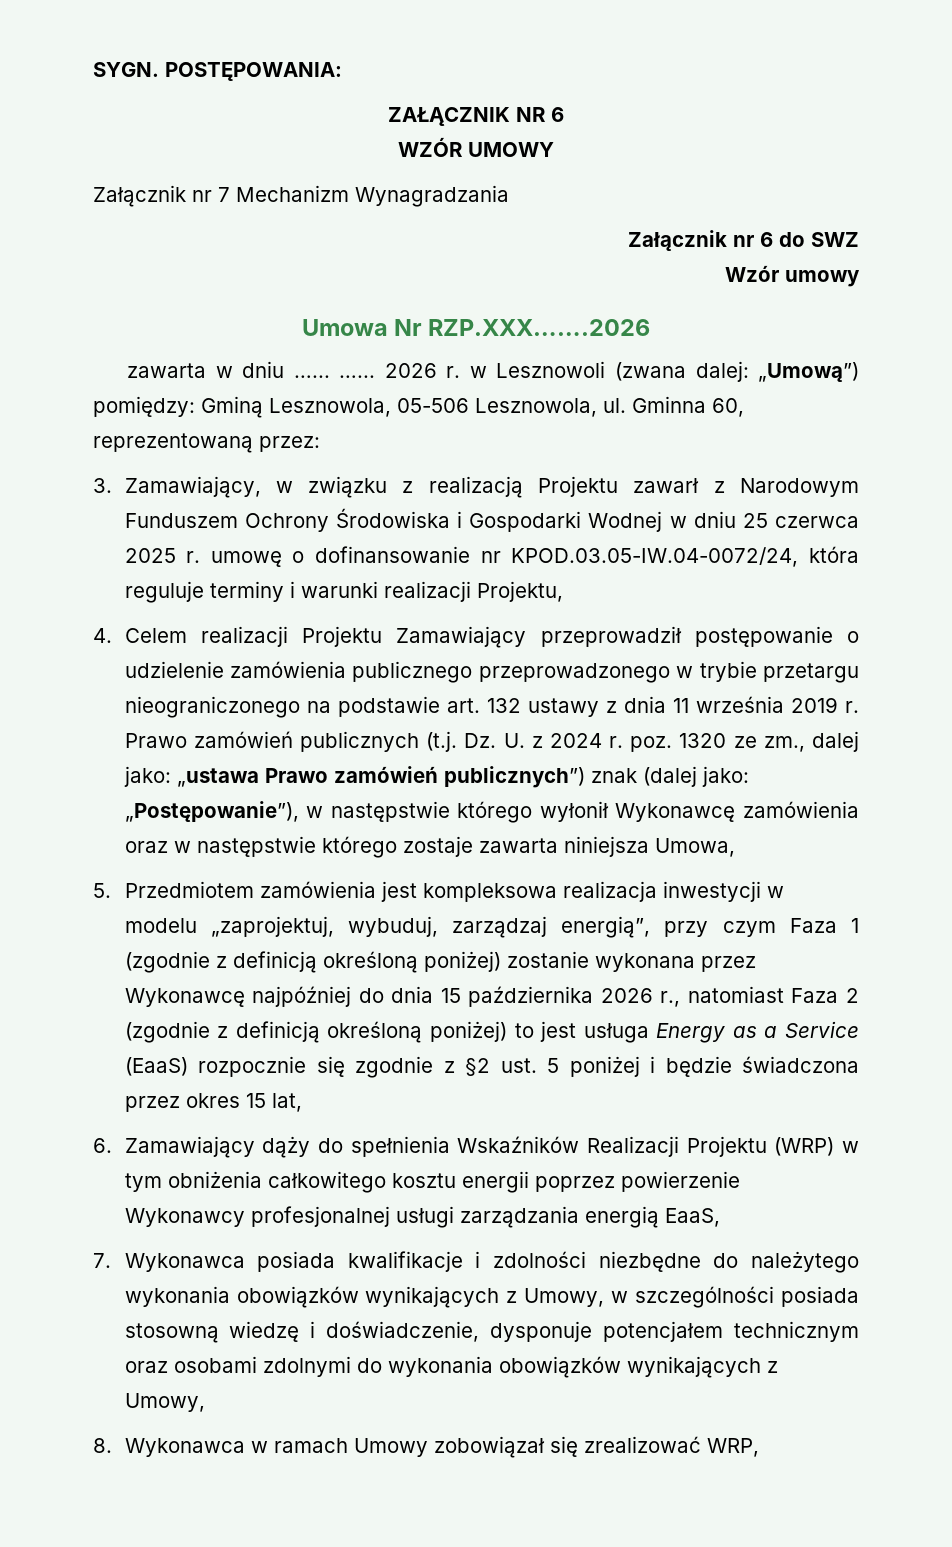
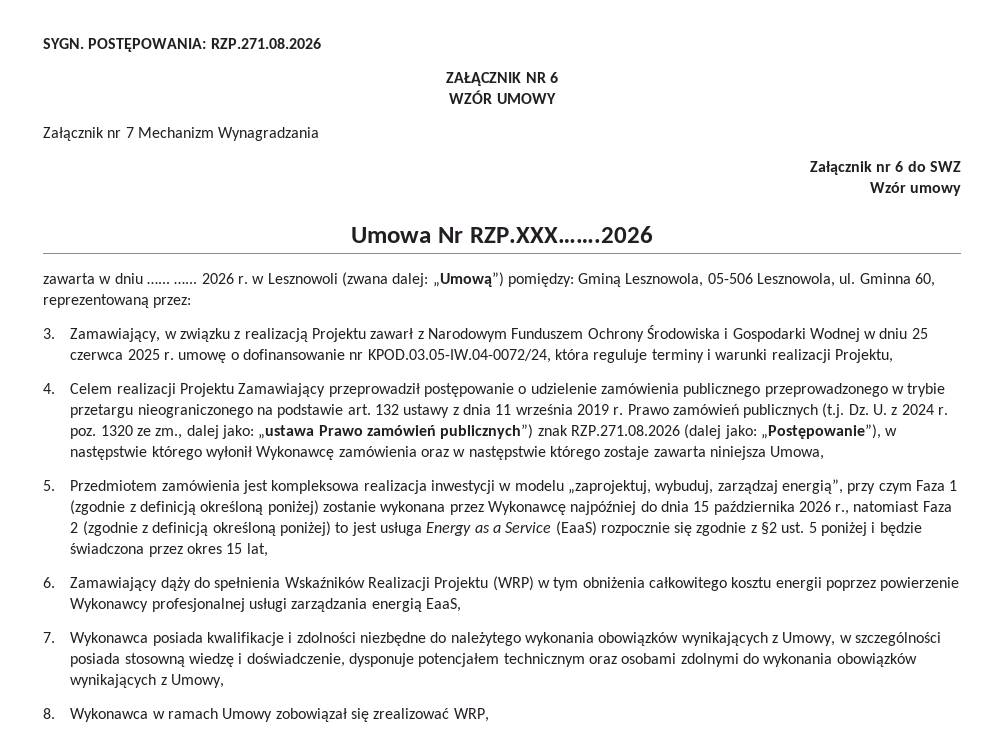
- POSTĘPOWANIA:
+ POSTĘPOWANIA: RZP.271.08.2026
- Prawo zamówień publicznych (t.j. Dz. U. z 2024 r. poz. 1320 ze zm., dalej jako: „ustawa Prawo zamówień publicznych”) znak (dalej jako: „Postępowanie”), w następstwie którego wyłonił Wykonawcę zamówienia oraz w następstwie którego zostaje zawarta niniejsza Umowa,
+ Prawo zamówień publicznych (t.j. Dz. U. z 2024 r. poz. 1320 ze zm., dalej jako: „ustawa Prawo zamówień publicznych”) znak RZP.271.08.2026 (dalej jako: „Postępowanie”), w następstwie którego wyłonił Wykonawcę zamówienia oraz w następstwie którego zostaje zawarta niniejsza Umowa,

